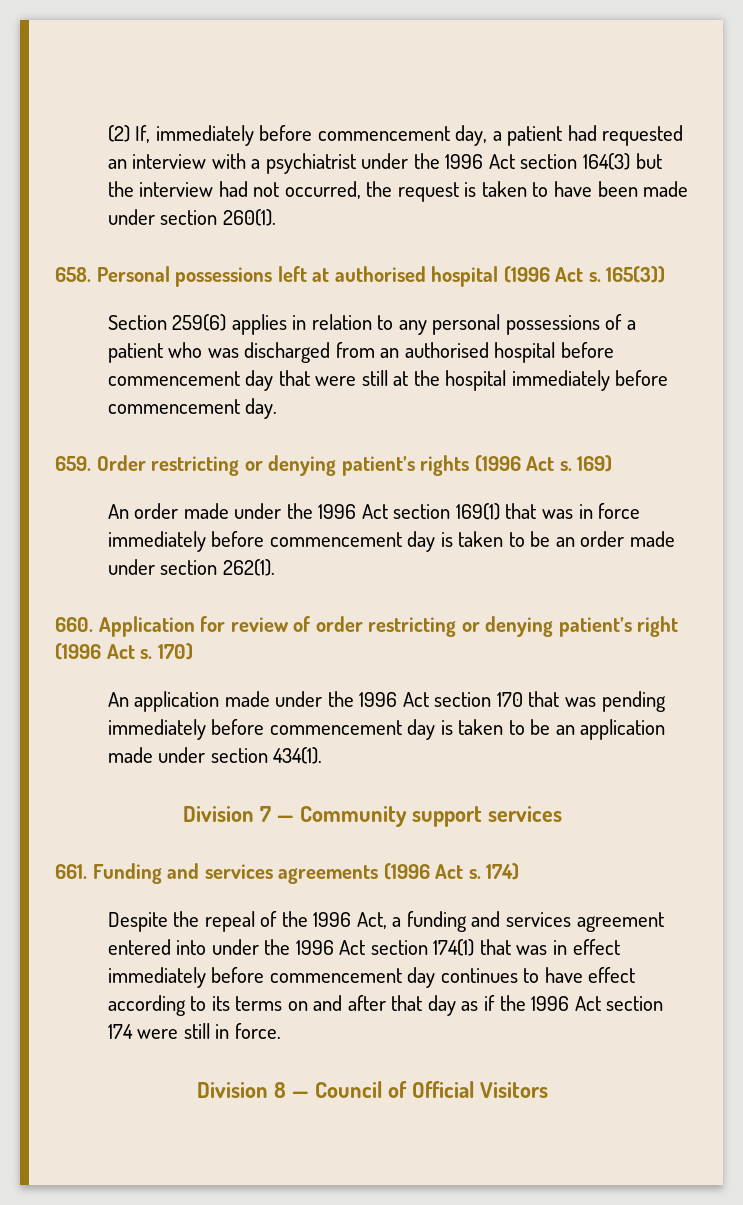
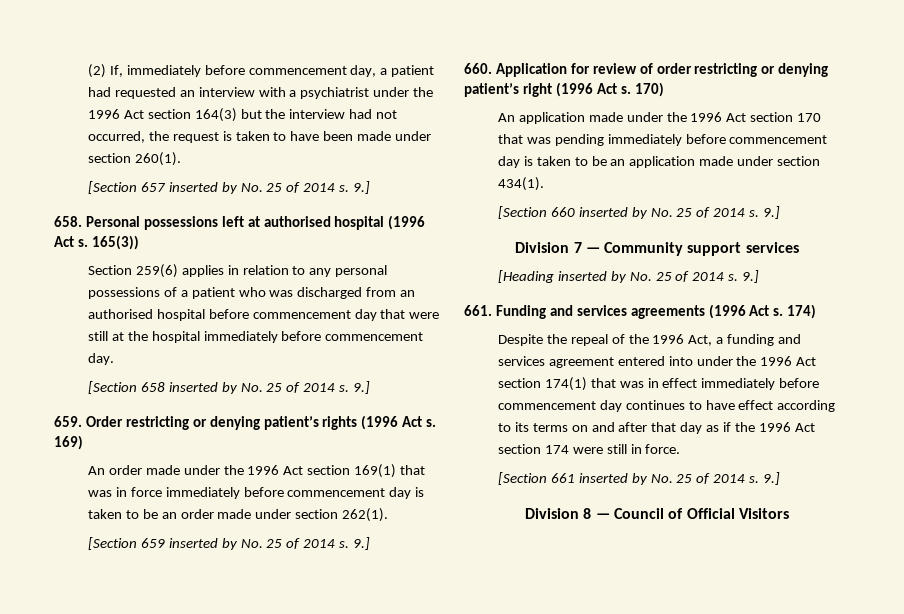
+ [Section 657 inserted by No. 25 of 2014 s. 9.]
+ [Section 658 inserted by No. 25 of 2014 s. 9.]
+ [Section 659 inserted by No. 25 of 2014 s. 9.]
+ [Section 660 inserted by No. 25 of 2014 s. 9.]
+ [Heading inserted by No. 25 of 2014 s. 9.]
+ [Section 661 inserted by No. 25 of 2014 s. 9.]

